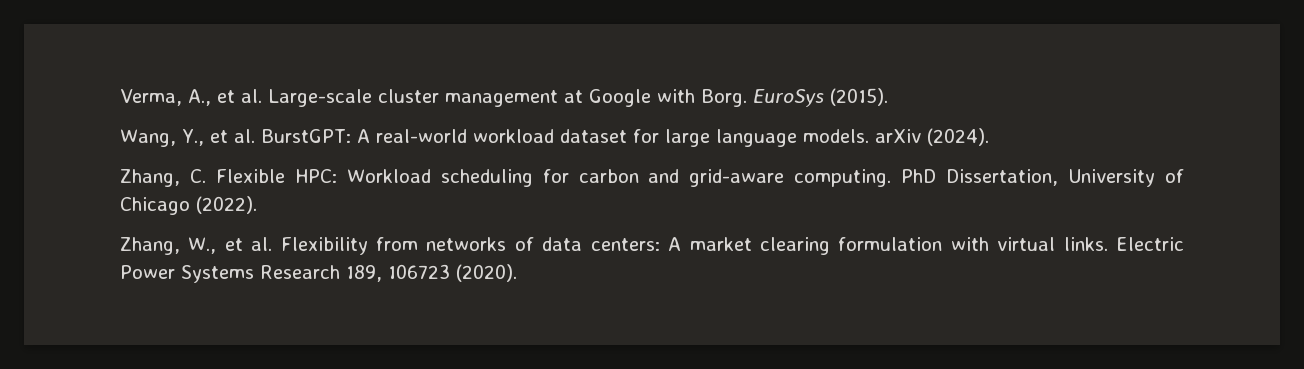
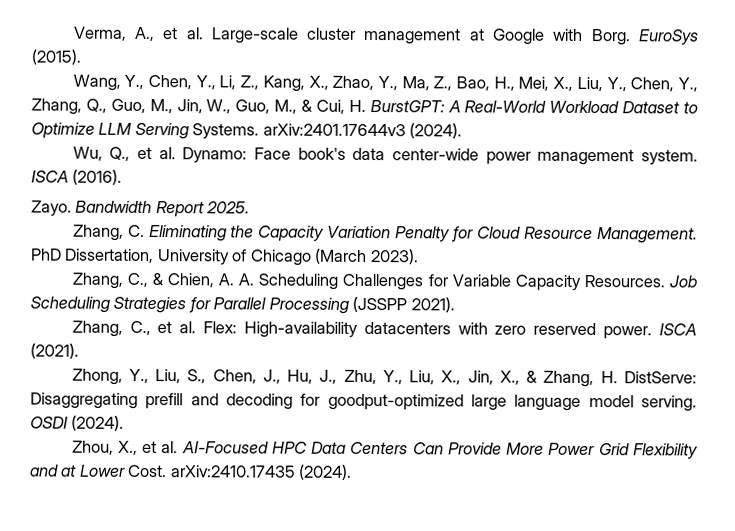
- Wang, Y., et al. BurstGPT: A real-world workload dataset for large language models. arXiv (2024).
- Zhang, C. Flexible HPC: Workload scheduling for carbon and grid-aware computing.
+ Wang, Y., Chen, Y., Li, Z., Kang, X., Zhao, Y., Ma, Z., Bao, H., Mei, X., Liu, Y., Chen, Y., Zhang, Q., Guo, M., Jin, W., Guo, M., & Cui, H. BurstGPT: A Real-World Workload Dataset to Optimize LLM Serving Systems. arXiv:2401.17644v3 (2024).
+ Wu, Q., et al. Dynamo: Face book's data center-wide power management system. ISCA (2016).
+ Zayo. Bandwidth Report 2025.
+ Zhang, C. Eliminating the Capacity Variation Penalty for Cloud Resource Management.
- PhD Dissertation, University of Chicago (2022).
- Zhang, W., et al. Flexibility from networks of data centers: A market clearing formulation with virtual links. Electric Power Systems Research 189, 106723 (2020).
+ PhD Dissertation, University of Chicago (March 2023).
+ Zhang, C., & Chien, A. A. Scheduling Challenges for Variable Capacity Resources. Job Scheduling Strategies for Parallel Processing (JSSPP 2021).
+ Zhang, C., et al. Flex: High-availability datacenters with zero reserved power. ISCA (2021).
+ Zhong, Y., Liu, S., Chen, J., Hu, J., Zhu, Y., Liu, X., Jin, X., & Zhang, H. DistServe: Disaggregating prefill and decoding for goodput-optimized large language model serving. OSDI (2024).
+ Zhou, X., et al. AI-Focused HPC Data Centers Can Provide More Power Grid Flexibility and at Lower Cost. arXiv:2410.17435 (2024).

